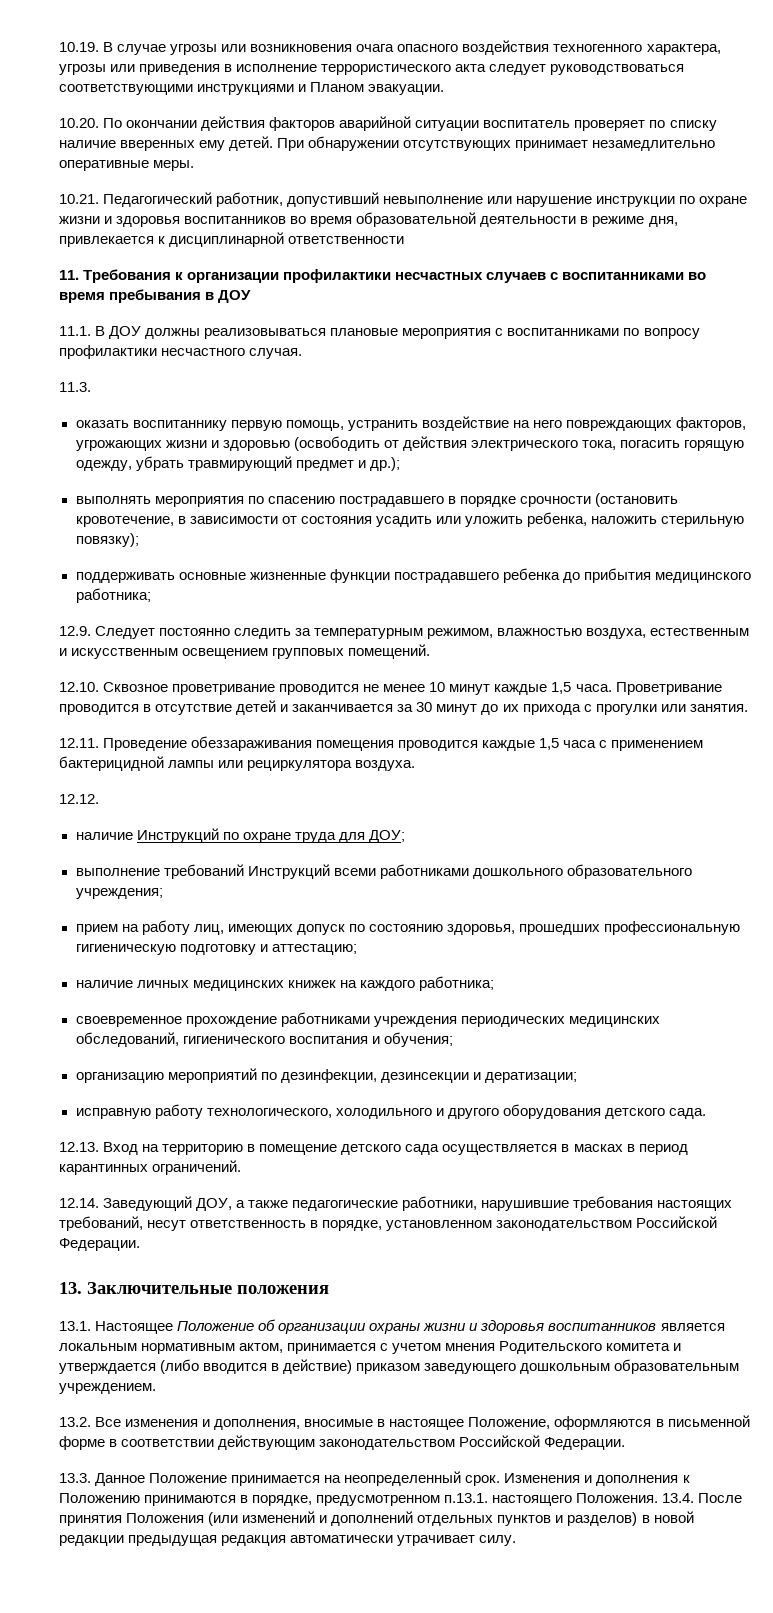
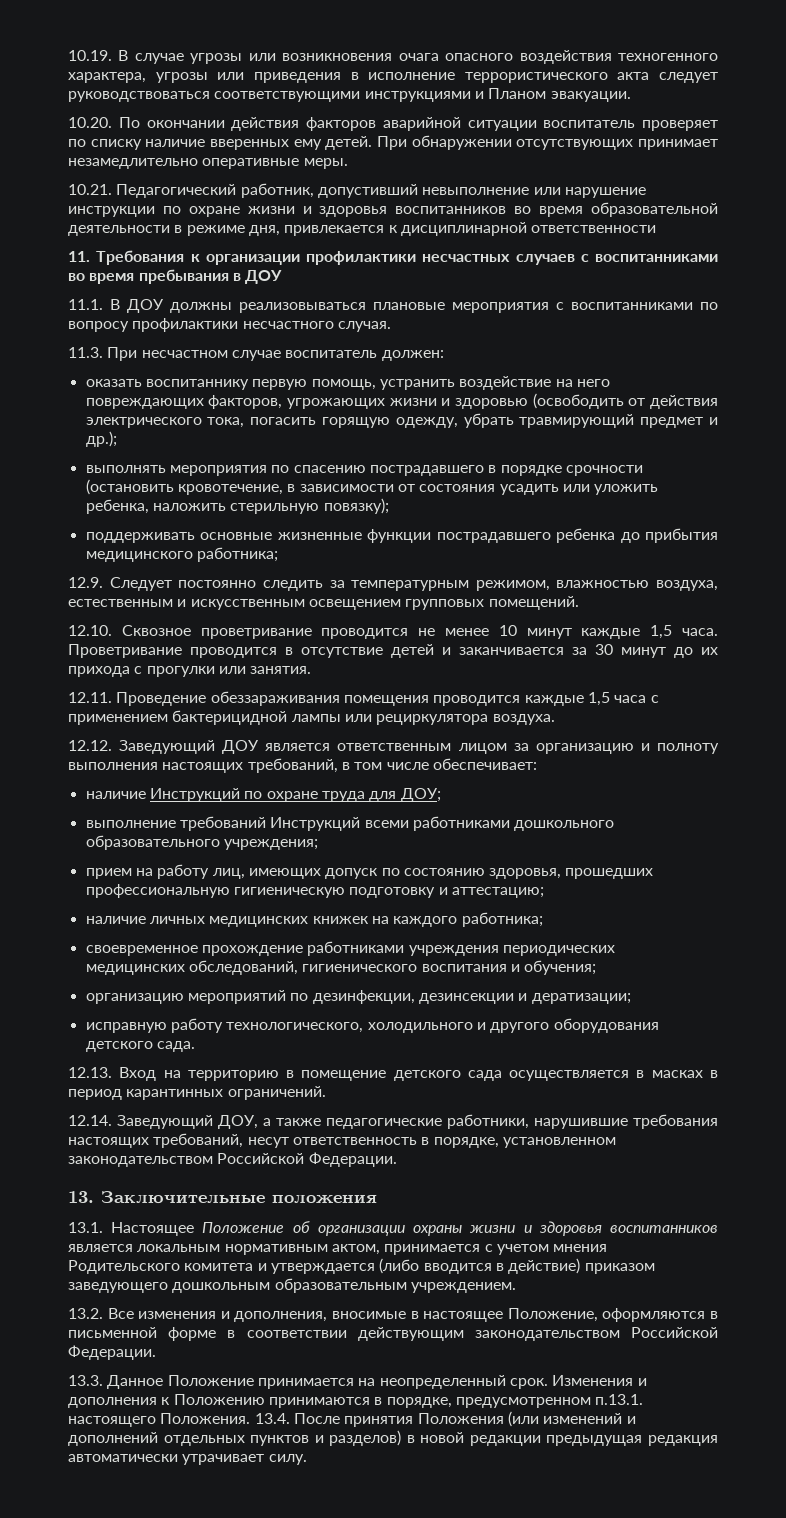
- 11.3.
+ 11.3. При несчастном случае воспитатель должен:
- 12.12.
+ 12.12. Заведующий ДОУ является ответственным лицом за организацию и полноту выполнения настоящих требований, в том числе обеспечивает:

